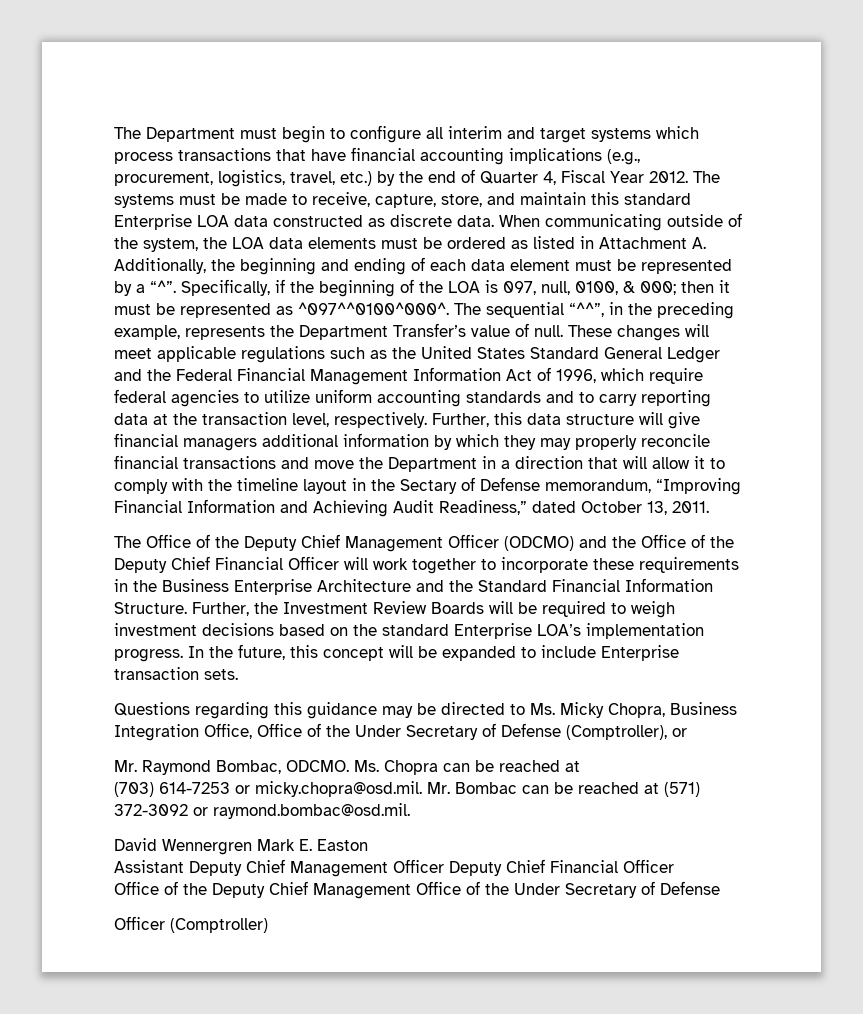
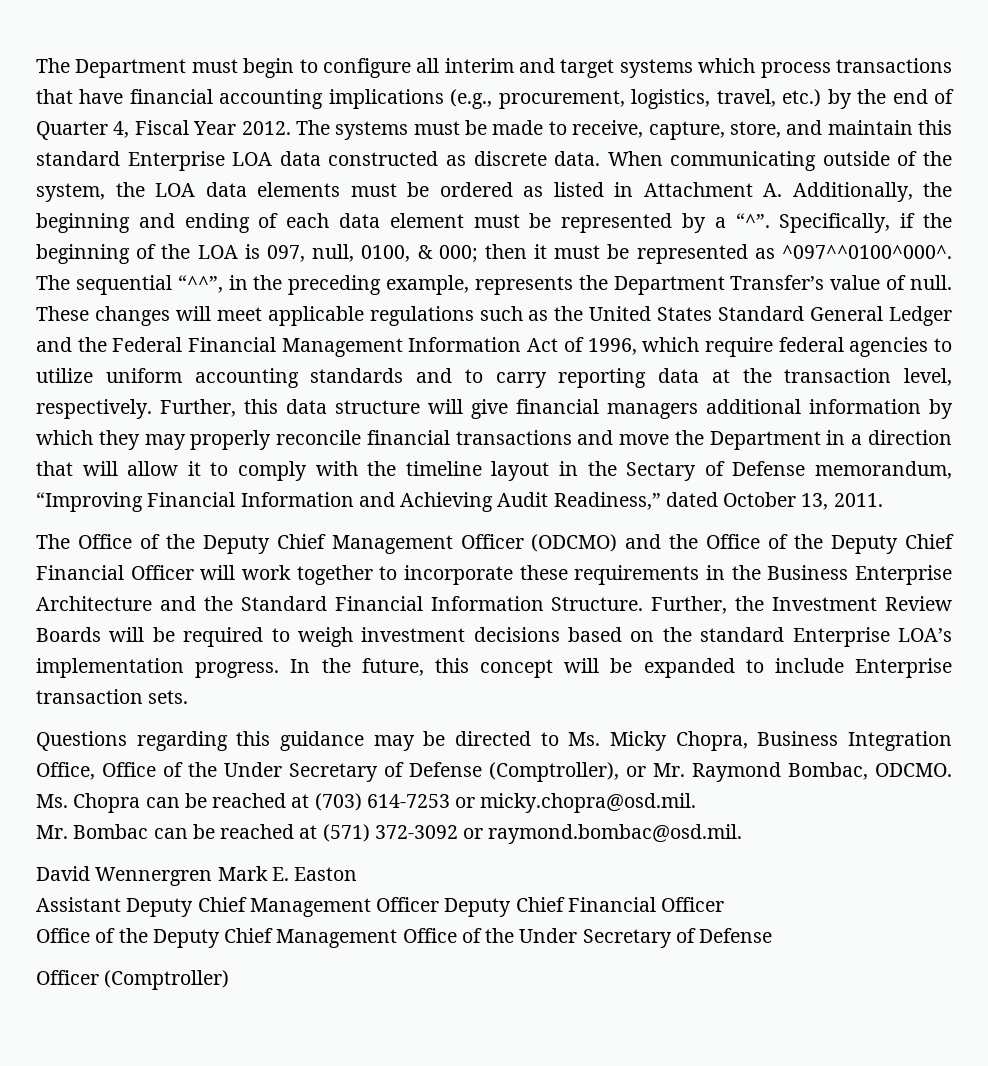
- Questions regarding this guidance may be directed to Ms. Micky Chopra, Business Integration Office, Office of the Under Secretary of Defense (Comptroller), or
- Mr. Raymond Bombac, ODCMO.
+ Questions regarding this guidance may be directed to Ms. Micky Chopra, Business Integration Office, Office of the Under Secretary of Defense (Comptroller), or Mr. Raymond Bombac, ODCMO.
- Ms. Chopra can be reached at
- (703) 614-7253 or micky.chopra@osd.mil. Mr. Bombac can be reached at (571) 372-3092 or raymond.bombac@osd.mil.
+ Ms. Chopra can be reached at (703) 614-7253 or micky.chopra@osd.mil.
+ Mr. Bombac can be reached at (571) 372-3092 or raymond.bombac@osd.mil.

